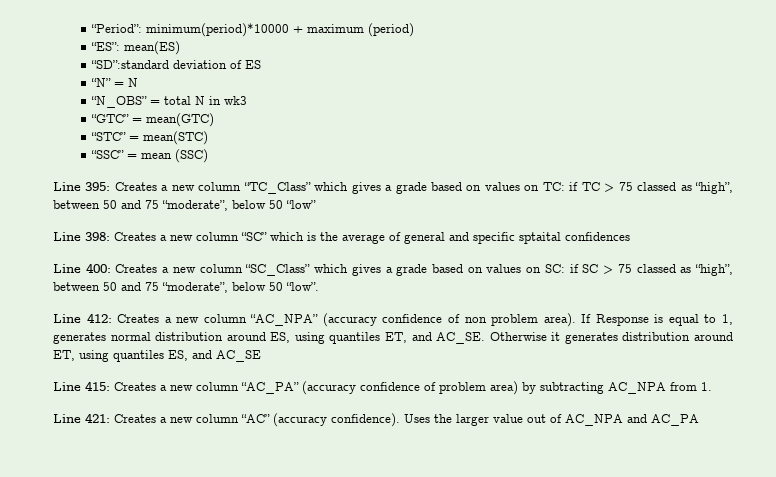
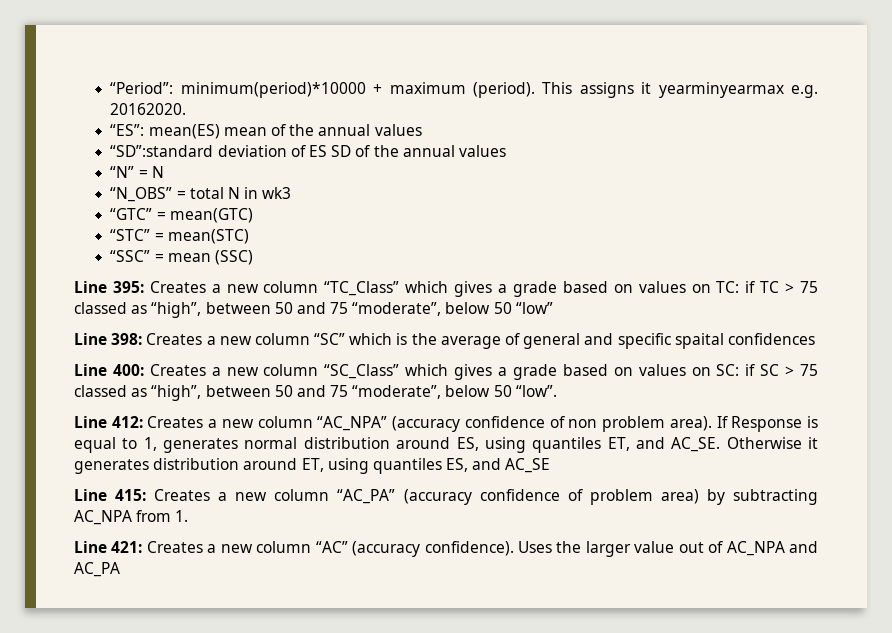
- “Period”: minimum(period)*10000 + maximum (period)
- “ES”: mean(ES)
+ “Period”: minimum(period)*10000 + maximum (period). This assigns it yearminyearmax e.g. 20162020.
+ “ES”: mean(ES) mean of the annual values
- “SD”:standard deviation of ES
+ “SD”:standard deviation of ES SD of the annual values
- Line 398: Creates a new column “SC” which is the average of general and specific sptaital confidences
+ Line 398: Creates a new column “SC” which is the average of general and specific spaital confidences

